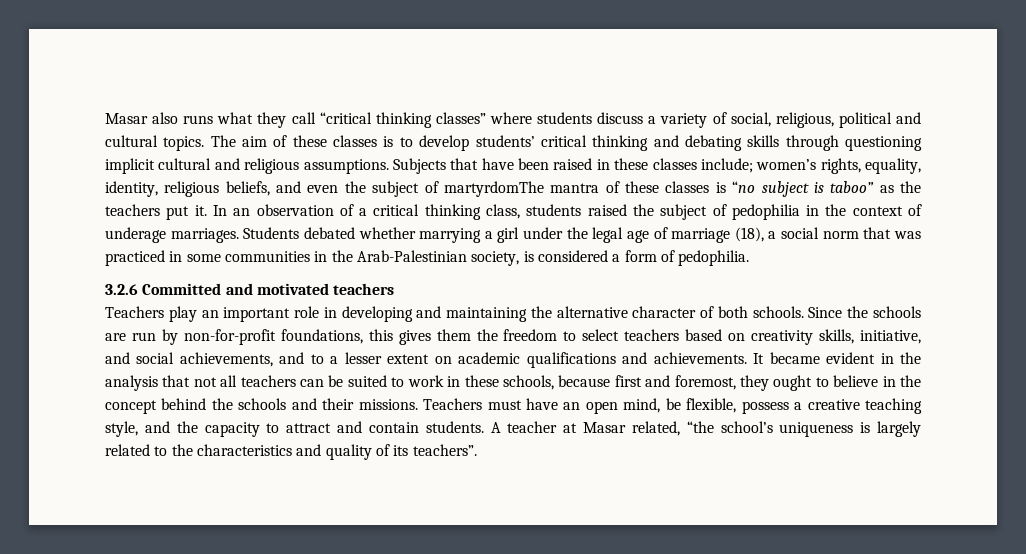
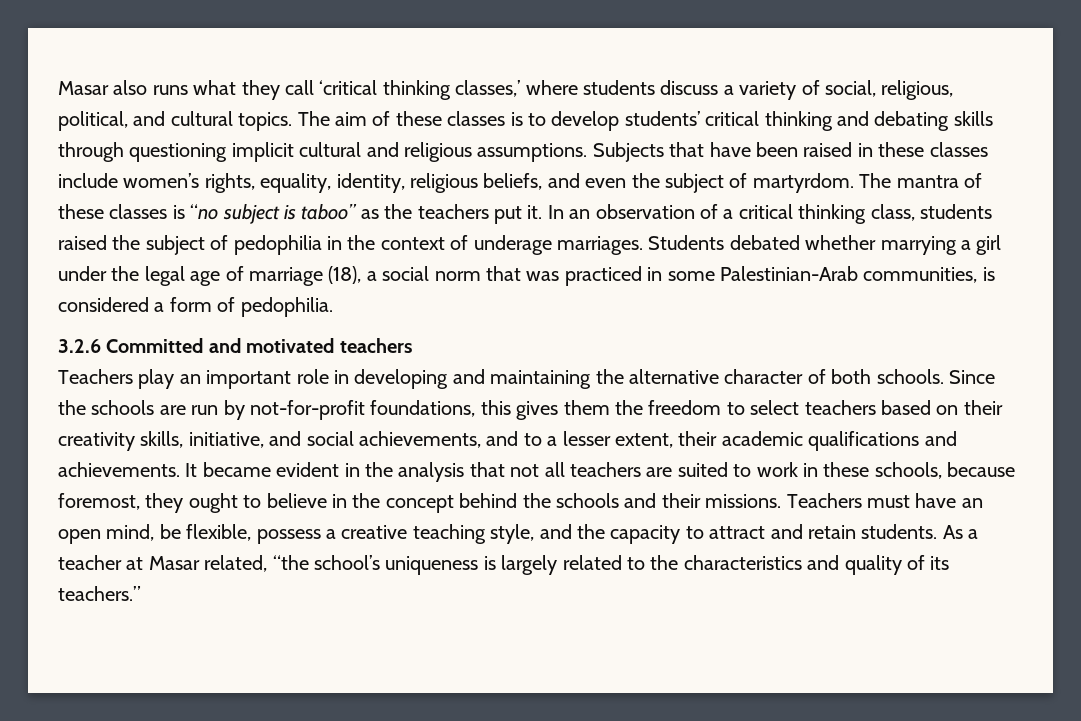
- Masar also runs what they call “critical thinking classes” where students discuss a variety of social, religious, political and cultural topics.
+ Masar also runs what they call ‘critical thinking classes,’ where students discuss a variety of social, religious, political, and cultural topics.
- Subjects that have been raised in these classes include; women’s rights, equality, identity, religious beliefs, and even the subject of martyrdomThe mantra of these classes is “no subject is taboo” as the teachers put it.
+ Subjects that have been raised in these classes include women’s rights, equality, identity, religious beliefs, and even the subject of martyrdom. The mantra of these classes is “no subject is taboo” as the teachers put it.
- Students debated whether marrying a girl under the legal age of marriage (18), a social norm that was practiced in some communities in the Arab-Palestinian society, is considered a form of pedophilia.
+ Students debated whether marrying a girl under the legal age of marriage (18), a social norm that was practiced in some Palestinian-Arab communities, is considered a form of pedophilia.
- Since the schools are run by non-for-profit foundations, this gives them the freedom to select teachers based on creativity skills, initiative, and social achievements, and to a lesser extent on academic qualifications and achievements.
+ Since the schools are run by not-for-profit foundations, this gives them the freedom to select teachers based on their creativity skills, initiative, and social achievements, and to a lesser extent, their academic qualifications and achievements.
- It became evident in the analysis that not all teachers can be suited to work in these schools, because first and foremost, they ought to believe in the concept behind the schools and their missions.
+ It became evident in the analysis that not all teachers are suited to work in these schools, because foremost, they ought to believe in the concept behind the schools and their missions.
- Teachers must have an open mind, be flexible, possess a creative teaching style, and the capacity to attract and contain students. A teacher at Masar related, “the school’s uniqueness is largely related to the characteristics and quality of its teachers”.
+ Teachers must have an open mind, be flexible, possess a creative teaching style, and the capacity to attract and retain students. As a teacher at Masar related, “the school’s uniqueness is largely related to the characteristics and quality of its teachers.”

